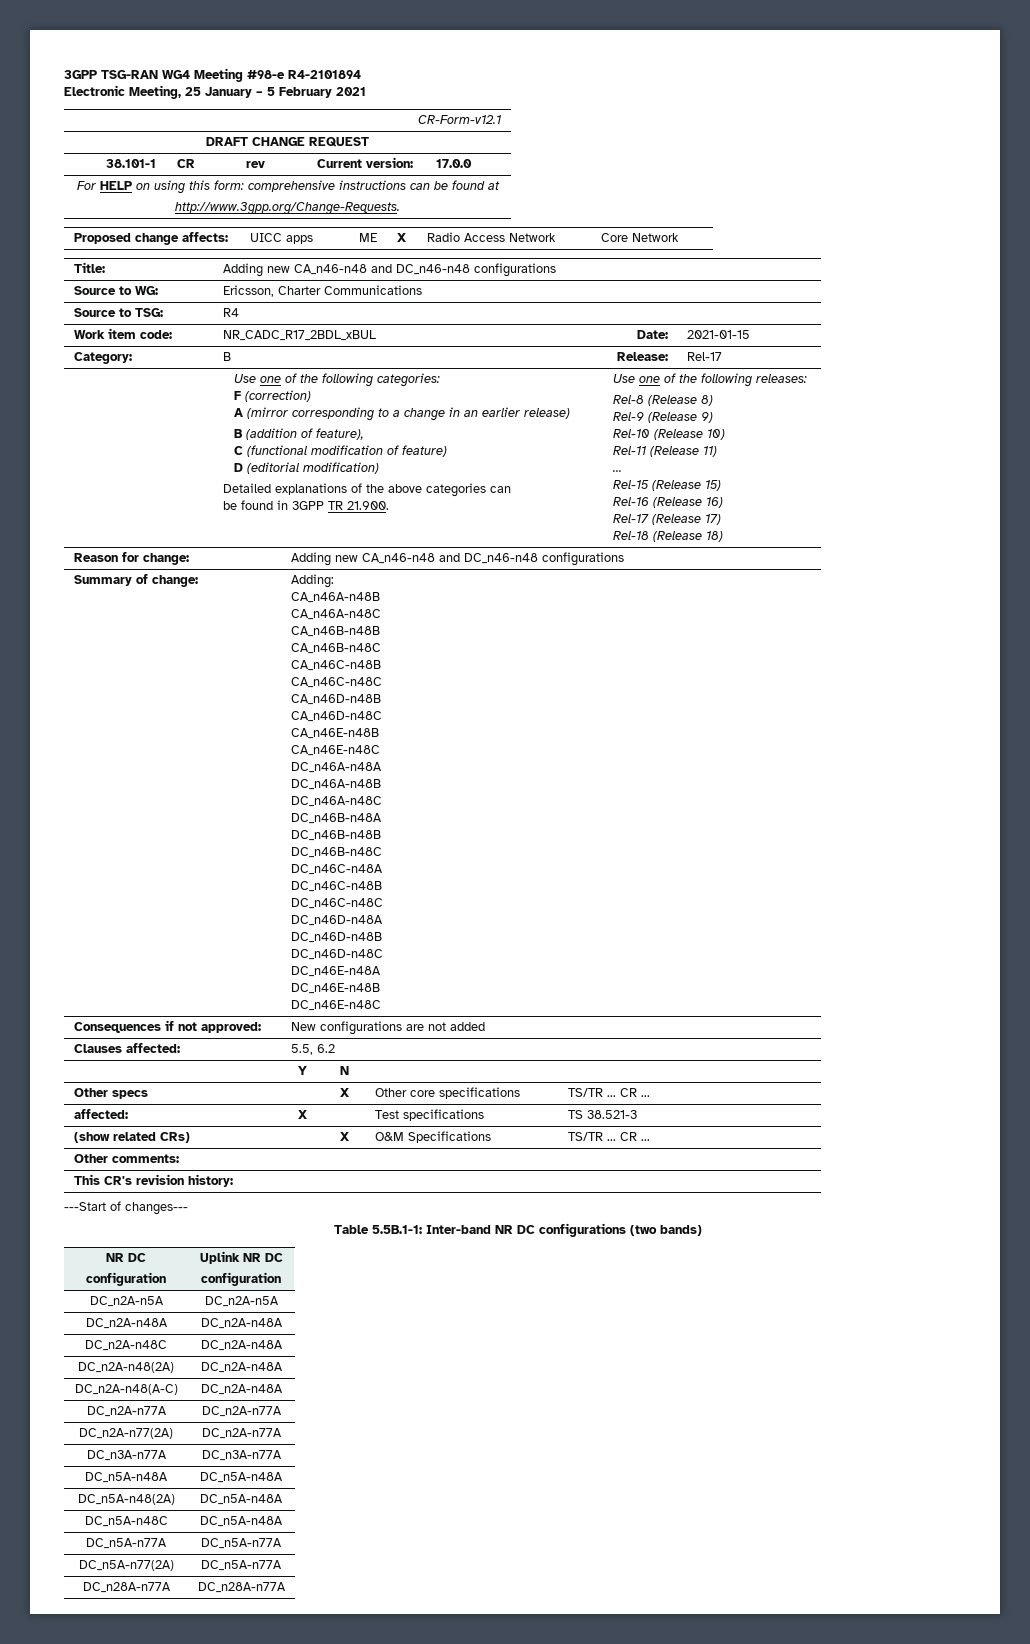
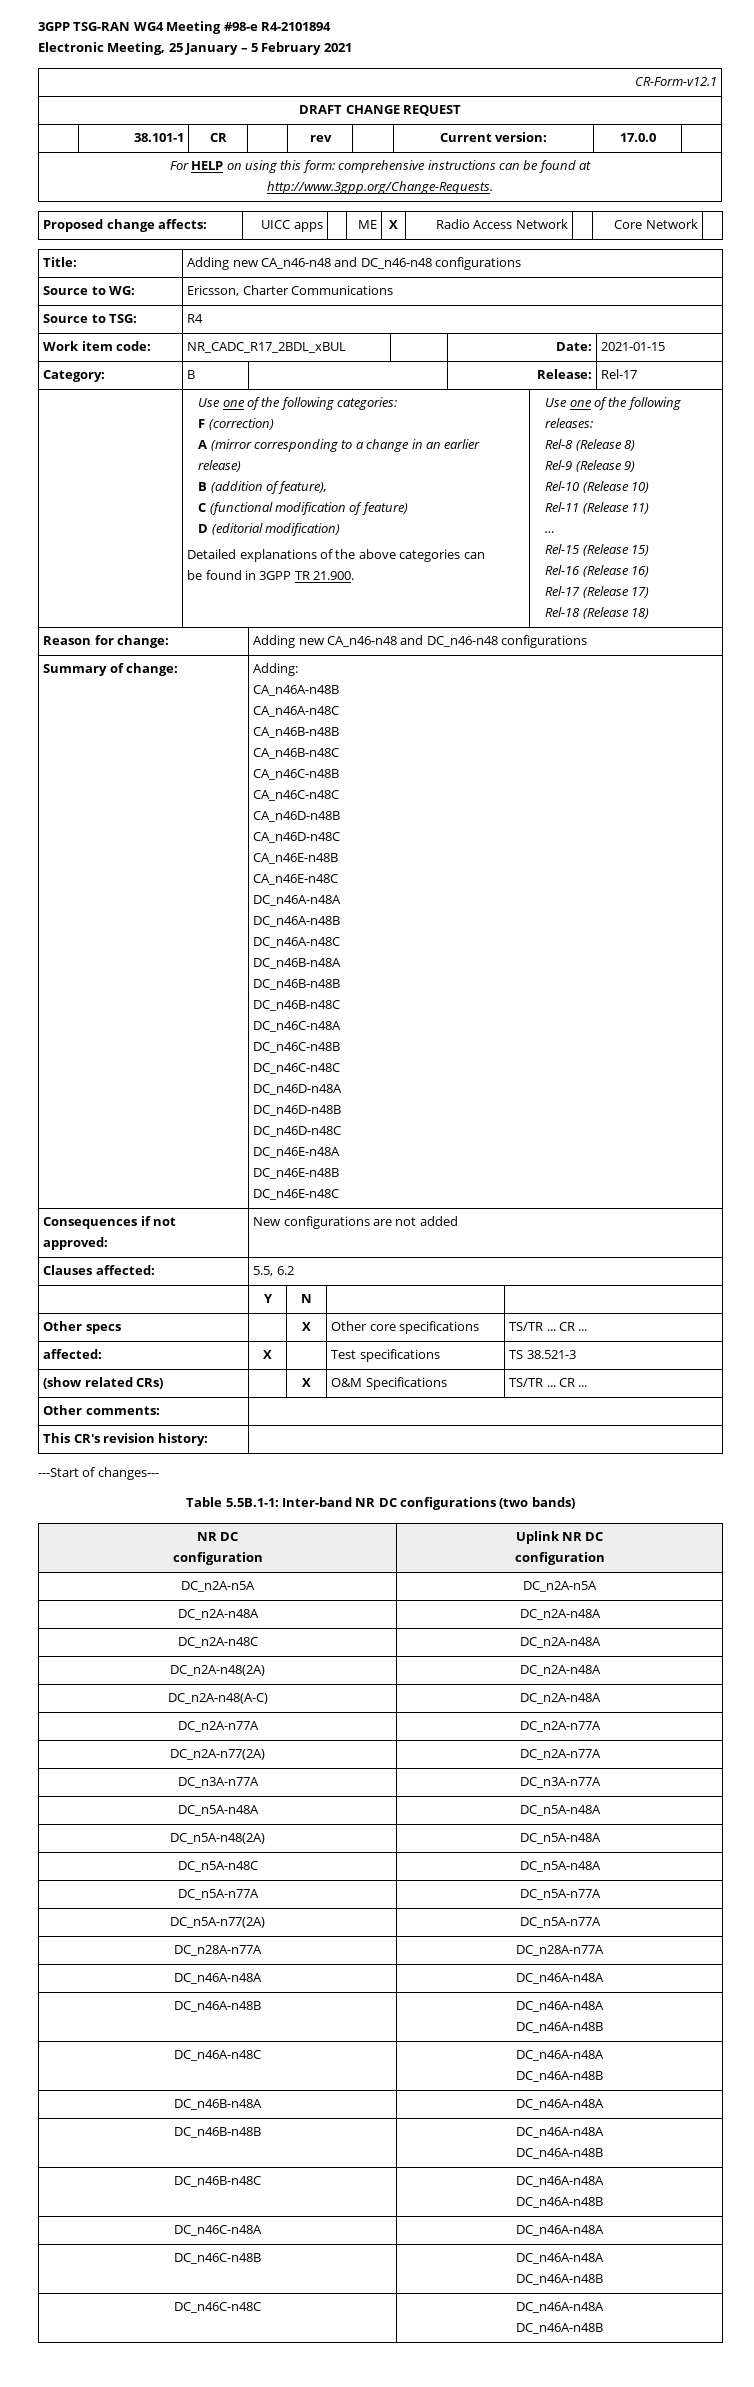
+ DC_n46A-n48A | DC_n46A-n48A
+ DC_n46A-n48B | DC_n46A-n48A
+ DC_n46A-n48B
+ DC_n46A-n48C | DC_n46A-n48A
+ DC_n46A-n48B
+ DC_n46B-n48A | DC_n46A-n48A
+ DC_n46B-n48B | DC_n46A-n48A
+ DC_n46A-n48B
+ DC_n46B-n48C | DC_n46A-n48A
+ DC_n46A-n48B
+ DC_n46C-n48A | DC_n46A-n48A
+ DC_n46C-n48B | DC_n46A-n48A
+ DC_n46A-n48B
+ DC_n46C-n48C | DC_n46A-n48A
+ DC_n46A-n48B

